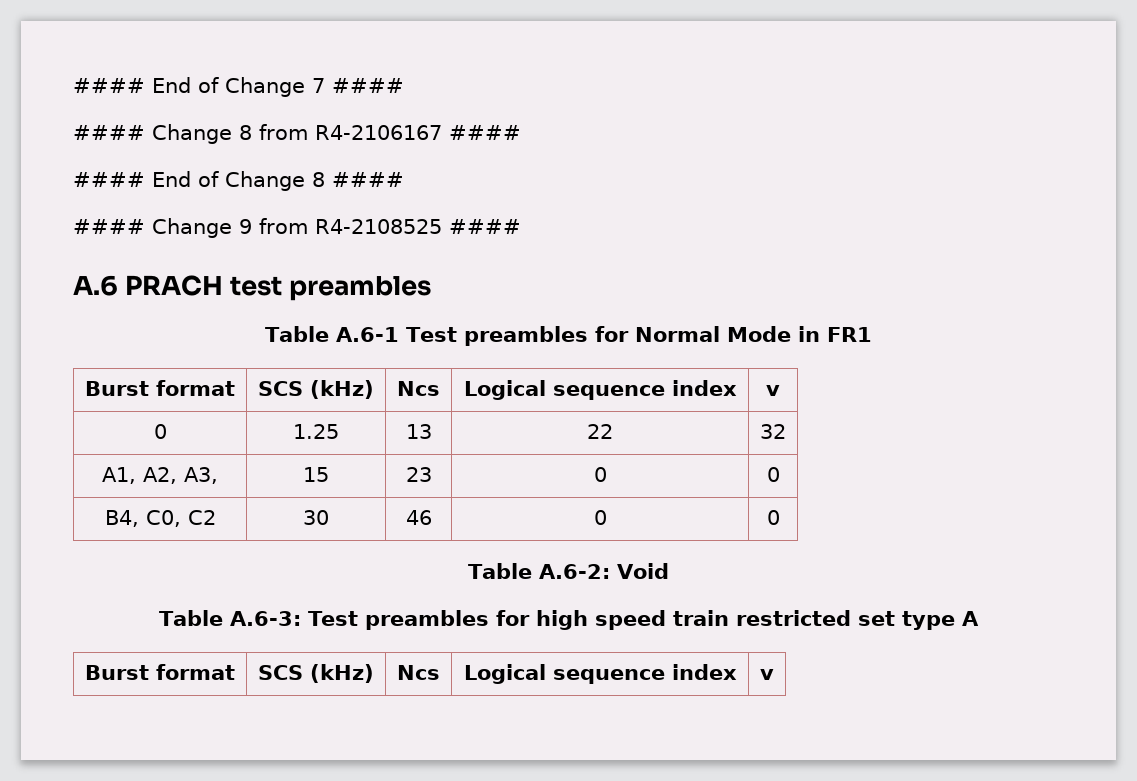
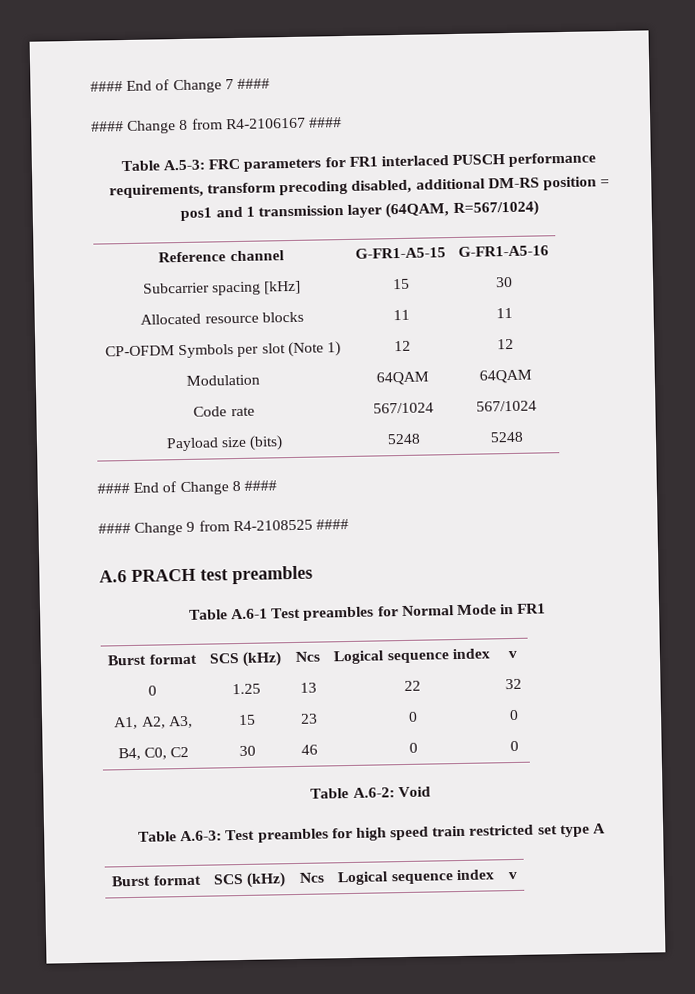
+ Table A.5-3: FRC parameters for FR1 interlaced PUSCH performance requirements, transform precoding disabled, additional DM-RS position = pos1 and 1 transmission layer (64QAM, R=567/1024)
+ Reference channel | G-FR1-A5-15 | G-FR1-A5-16
+ Subcarrier spacing [kHz] | 15 | 30
+ Allocated resource blocks | 11 | 11
+ CP-OFDM Symbols per slot (Note 1) | 12 | 12
+ Modulation | 64QAM | 64QAM
+ Code rate | 567/1024 | 567/1024
+ Payload size (bits) | 5248 | 5248

